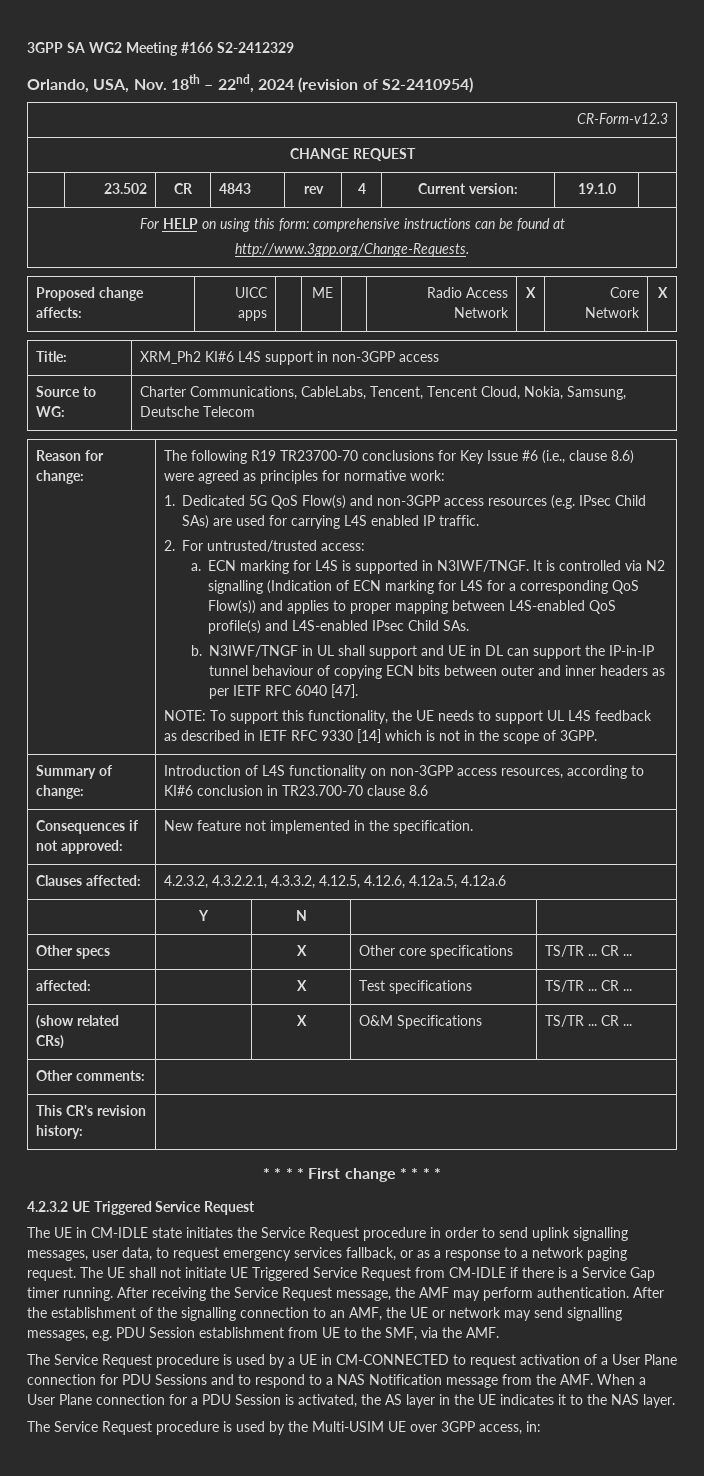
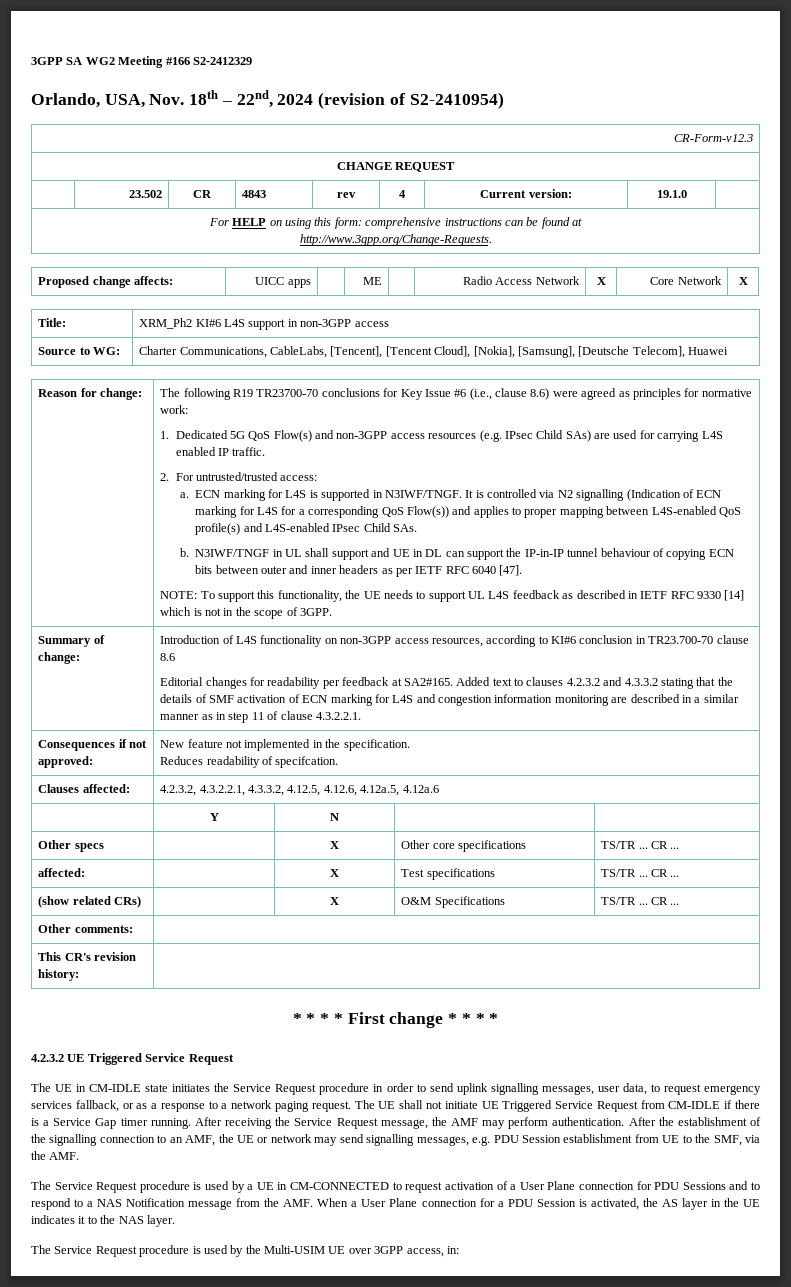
- Source to WG: | Charter Communications, CableLabs, Tencent, Tencent Cloud, Nokia, Samsung, Deutsche Telecom
+ Source to WG: | Charter Communications, CableLabs, [Tencent], [Tencent Cloud], [Nokia], [Samsung], [Deutsche Telecom], Huawei
+ Editorial changes for readability per feedback at SA2#165. Added text to clauses 4.2.3.2 and 4.3.3.2 stating that the details of SMF activation of ECN marking for L4S and congestion information monitoring are described in a similar manner as in step 11 of clause 4.3.2.2.1.
  Consequences if not approved: | New feature not implemented in the specification.
+ Reduces readability of specifcation.

